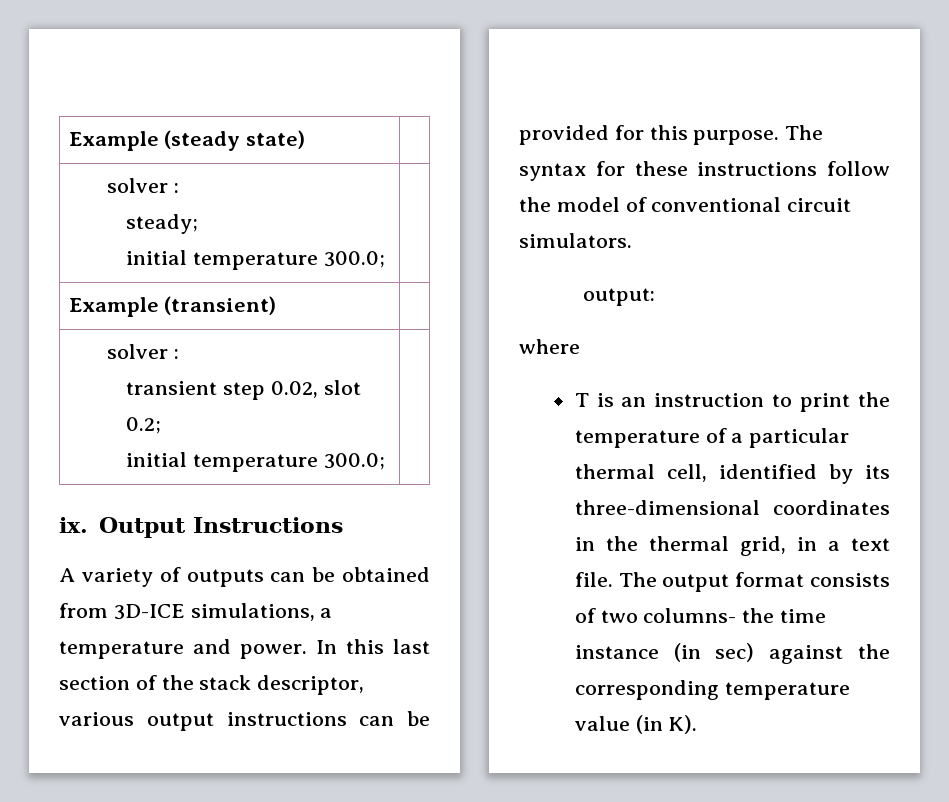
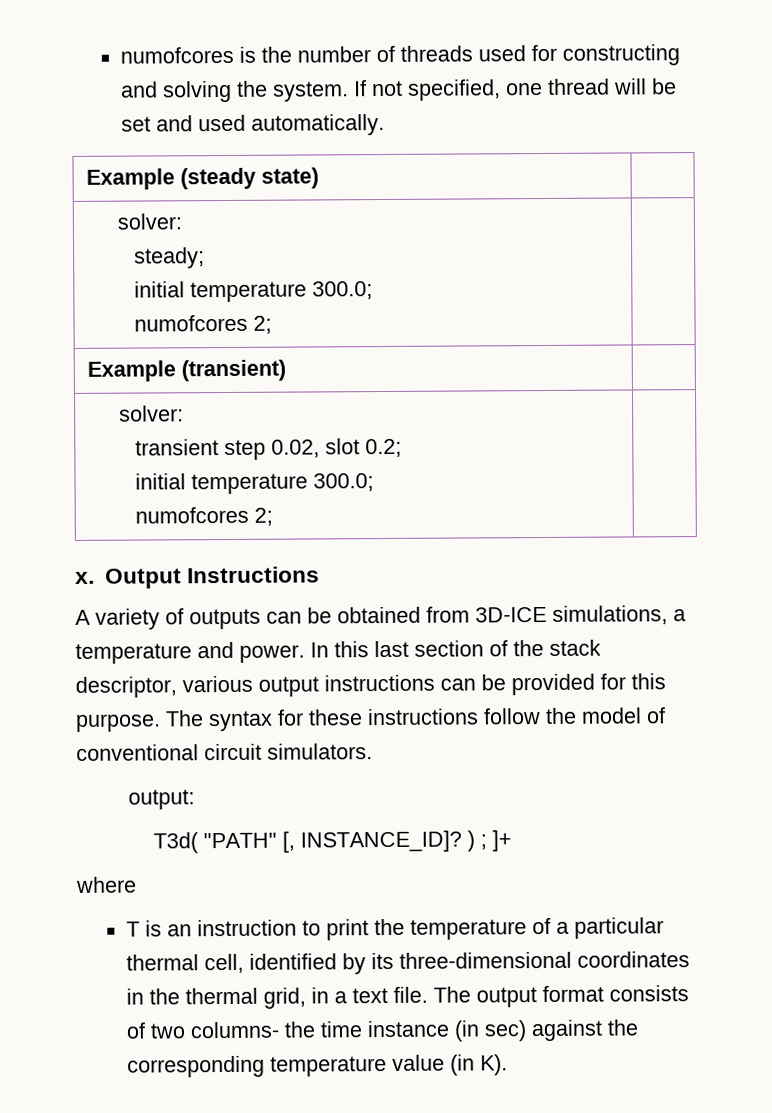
+ numofcores is the number of threads used for constructing and solving the system. If not specified, one thread will be set and used automatically.
  Example (steady state) |
- solver :
+ solver:
  steady;
- initial temperature 300.0; |
+ initial temperature 300.0;
+ numofcores 2; |
  Example (transient) |
- solver :
+ solver:
  transient step 0.02, slot 0.2;
- initial temperature 300.0; |
- ix.
+ initial temperature 300.0;
+ numofcores 2; |
+ x.
+ T3d( "PATH" [, INSTANCE_ID]? ) ; ]+

